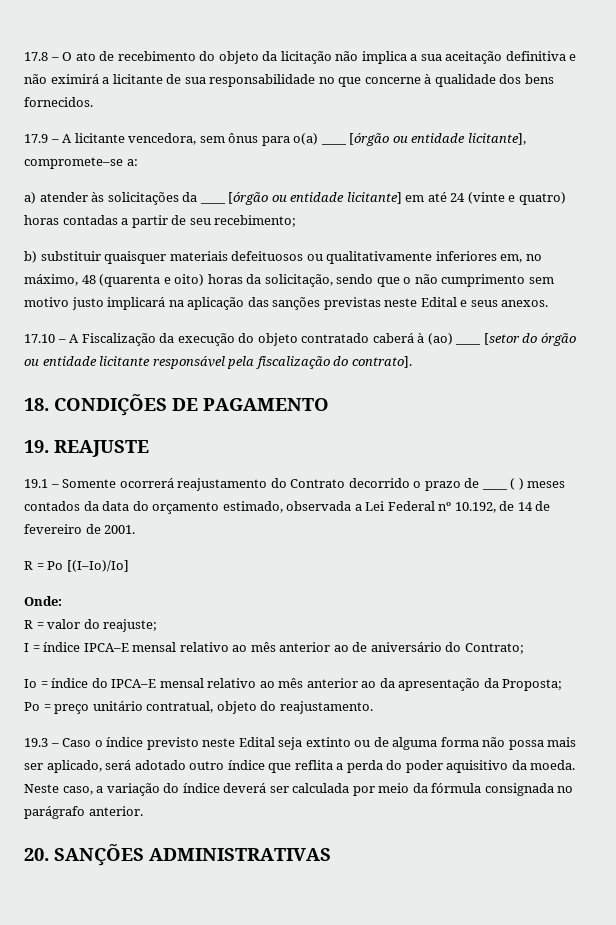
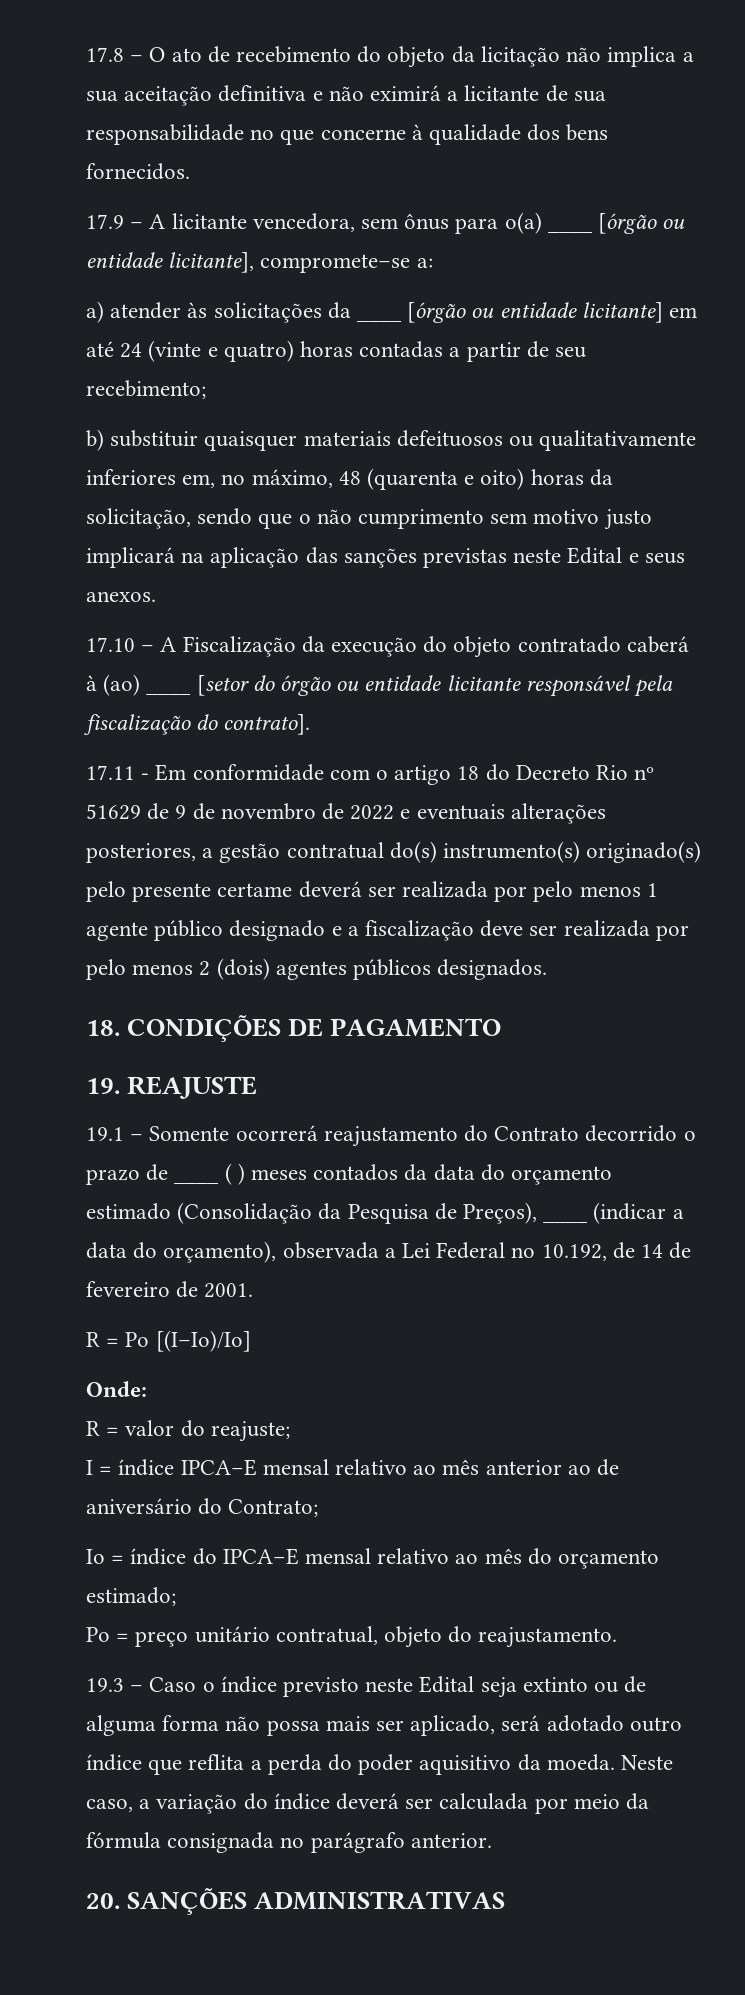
+ 17.11 - Em conformidade com o artigo 18 do Decreto Rio nº 51629 de 9 de novembro de 2022 e eventuais alterações posteriores, a gestão contratual do(s) instrumento(s) originado(s) pelo presente certame deverá ser realizada por pelo menos 1 agente público designado e a fiscalização deve ser realizada por pelo menos 2 (dois) agentes públicos designados.
- 19.1 – Somente ocorrerá reajustamento do Contrato decorrido o prazo de ____ ( ) meses contados da data do orçamento estimado, observada a Lei Federal nº 10.192, de 14 de fevereiro de 2001.
+ 19.1 – Somente ocorrerá reajustamento do Contrato decorrido o prazo de ____ ( ) meses contados da data do orçamento estimado (Consolidação da Pesquisa de Preços), ____ (indicar a data do orçamento), observada a Lei Federal no 10.192, de 14 de fevereiro de 2001.
- Io = índice do IPCA–E mensal relativo ao mês anterior ao da apresentação da Proposta;
+ Io = índice do IPCA–E mensal relativo ao mês do orçamento estimado;

